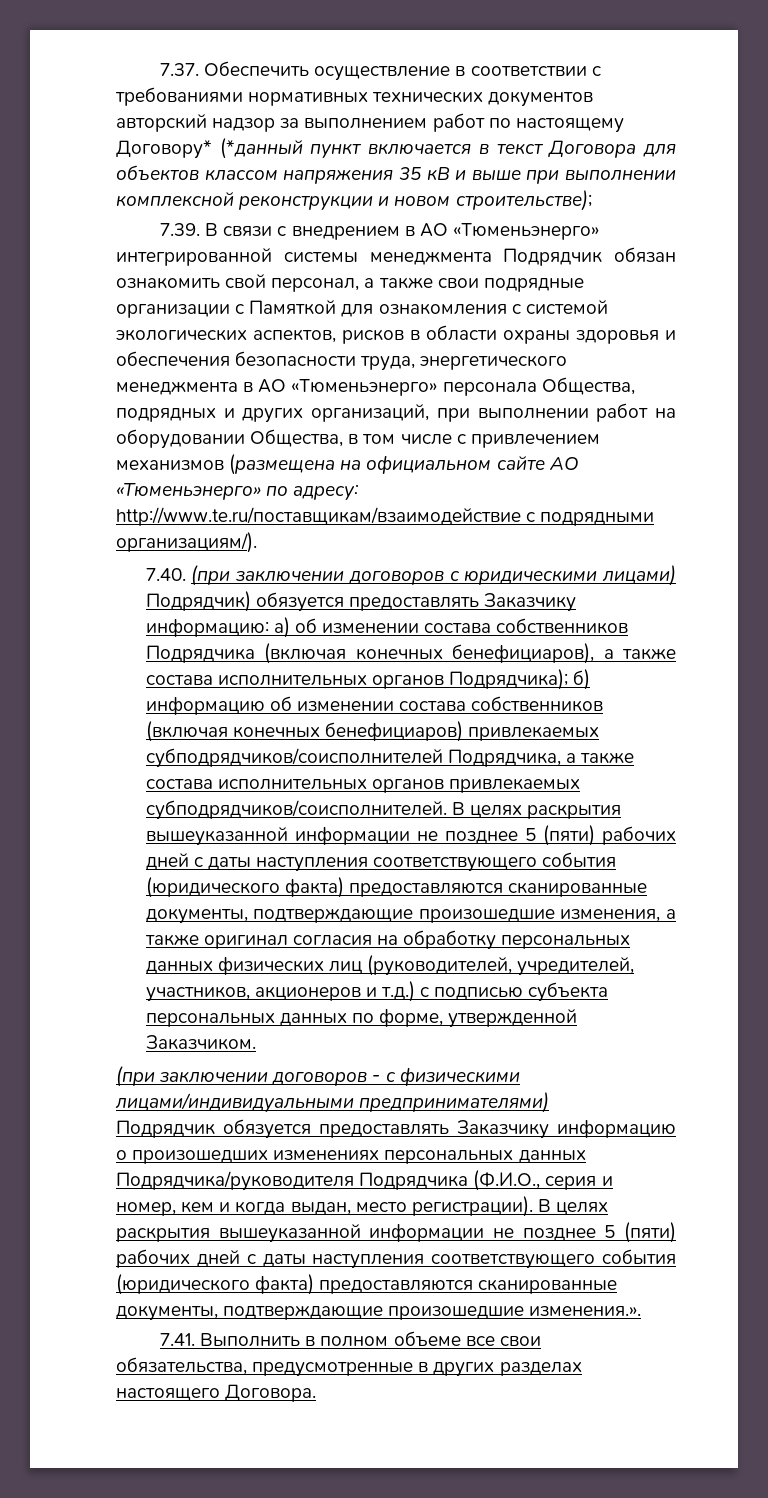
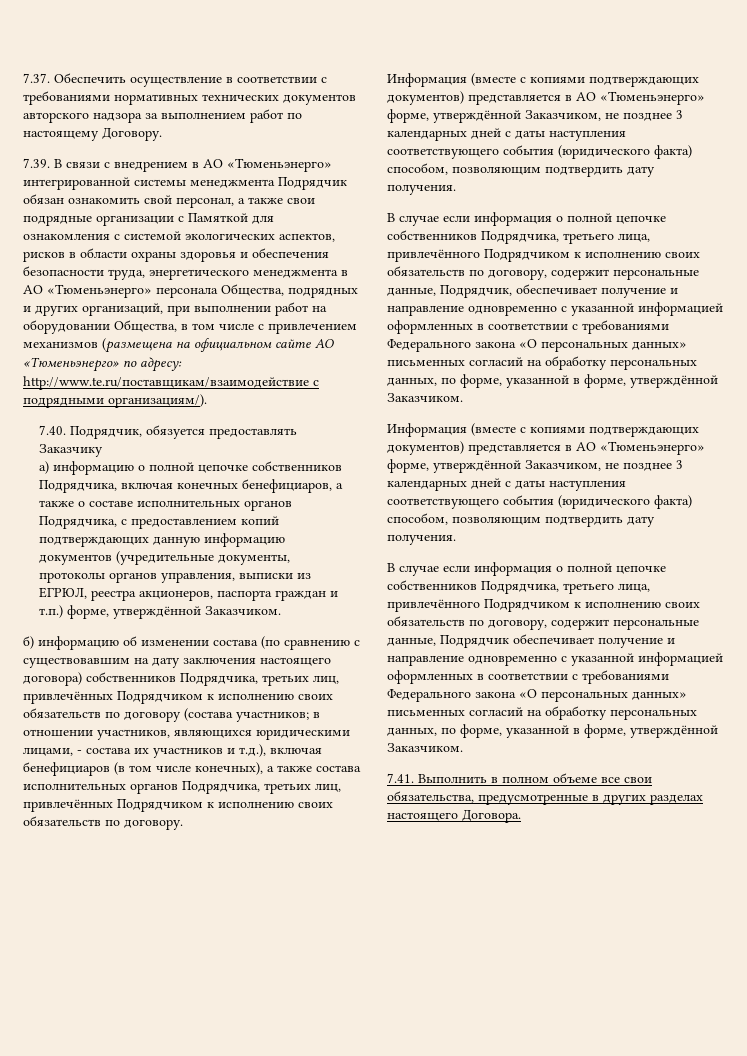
- 7.37. Обеспечить осуществление в соответствии с требованиями нормативных технических документов авторский надзор за выполнением работ по настоящему Договору* (*данный пункт включается в текст Договора для объектов классом напряжения 35 кВ и выше при выполнении комплексной реконструкции и новом строительстве);
+ 7.37. Обеспечить осуществление в соответствии с требованиями нормативных технических документов авторского надзора за выполнением работ по настоящему Договору.
- 7.40. (при заключении договоров с юридическими лицами) Подрядчик) обязуется предоставлять Заказчику информацию: а) об изменении состава собственников Подрядчика (включая конечных бенефициаров), а также состава исполнительных органов Подрядчика); б) информацию об изменении состава собственников (включая конечных бенефициаров) привлекаемых субподрядчиков/соисполнителей Подрядчика, а также состава исполнительных органов привлекаемых субподрядчиков/соисполнителей. В целях раскрытия вышеуказанной информации не позднее 5 (пяти) рабочих дней с даты наступления соответствующего события (юридического факта) предоставляются сканированные документы, подтверждающие произошедшие изменения, а также оригинал согласия на обработку персональных данных физических лиц (руководителей, учредителей, участников, акционеров и т.д.) с подписью субъекта персональных данных по форме, утвержденной Заказчиком.
- (при заключении договоров - с физическими лицами/индивидуальными предпринимателями)
- Подрядчик обязуется предоставлять Заказчику информацию о произошедших изменениях персональных данных Подрядчика/руководителя Подрядчика (Ф.И.О., серия и номер, кем и когда выдан, место регистрации). В целях раскрытия вышеуказанной информации не позднее 5 (пяти) рабочих дней с даты наступления соответствующего события (юридического факта) предоставляются сканированные документы, подтверждающие произошедшие изменения.».
+ 7.40. Подрядчик, обязуется предоставлять Заказчику
+ а) информацию о полной цепочке собственников Подрядчика, включая конечных бенефициаров, а также о составе исполнительных органов Подрядчика, с предоставлением копий подтверждающих данную информацию документов (учредительные документы, протоколы органов управления, выписки из ЕГРЮЛ, реестра акционеров, паспорта граждан и т.п.) форме, утверждённой Заказчиком.
+ б) информацию об изменении состава (по сравнению с существовавшим на дату заключения настоящего договора) собственников Подрядчика, третьих лиц, привлечённых Подрядчиком к исполнению своих обязательств по договору (состава участников; в отношении участников, являющихся юридическими лицами, - состава их участников и т.д.), включая бенефициаров (в том числе конечных), а также состава исполнительных органов Подрядчика, третьих лиц, привлечённых Подрядчиком к исполнению своих обязательств по договору.
+ Информация (вместе с копиями подтверждающих документов) представляется в АО «Тюменьэнерго» форме, утверждённой Заказчиком, не позднее 3 календарных дней с даты наступления соответствующего события (юридического факта) способом, позволяющим подтвердить дату получения.
+ В случае если информация о полной цепочке собственников Подрядчика, третьего лица, привлечённого Подрядчиком к исполнению своих обязательств по договору, содержит персональные данные, Подрядчик, обеспечивает получение и направление одновременно с указанной информацией оформленных в соответствии с требованиями Федерального закона «О персональных данных» письменных согласий на обработку персональных данных, по форме, указанной в форме, утверждённой Заказчиком.
+ Информация (вместе с копиями подтверждающих документов) представляется в АО «Тюменьэнерго» форме, утверждённой Заказчиком, не позднее 3 календарных дней с даты наступления соответствующего события (юридического факта) способом, позволяющим подтвердить дату получения.
+ В случае если информация о полной цепочке собственников Подрядчика, третьего лица, привлечённого Подрядчиком к исполнению своих обязательств по договору, содержит персональные данные, Подрядчик обеспечивает получение и направление одновременно с указанной информацией оформленных в соответствии с требованиями Федерального закона «О персональных данных» письменных согласий на обработку персональных данных, по форме, указанной в форме, утверждённой Заказчиком.

